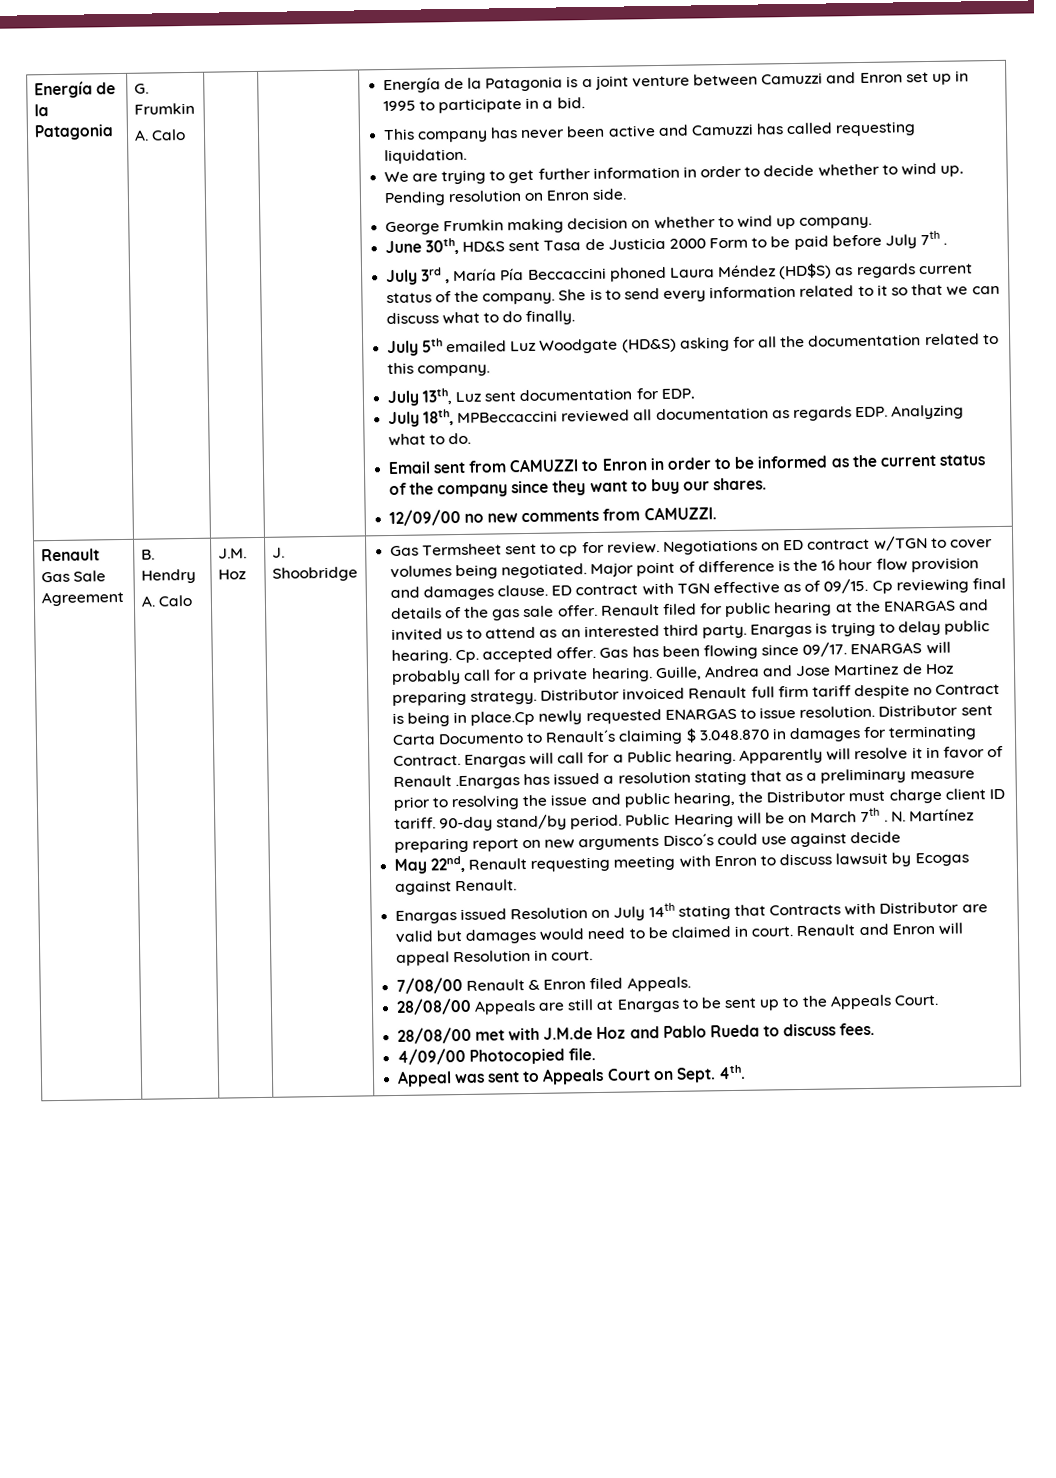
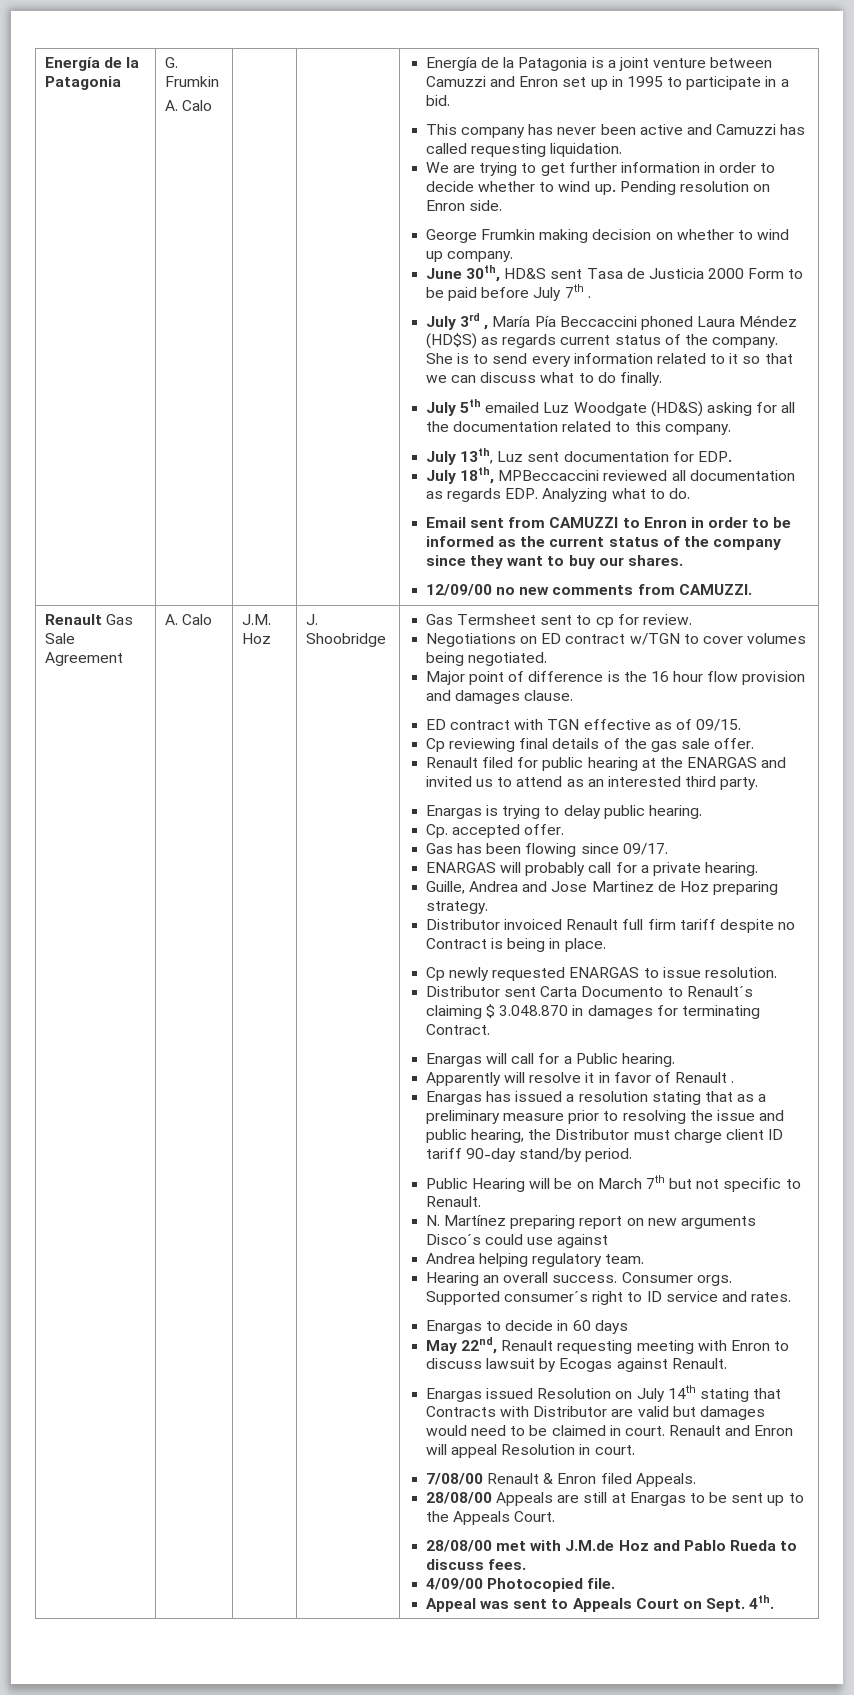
- B. Hendry
- Gas Termsheet sent to cp for review. Negotiations on ED contract w/TGN to cover volumes being negotiated. Major point of difference is the 16 hour flow provision and damages clause. ED contract with TGN effective as of 09/15. Cp reviewing final details of the gas sale offer. Renault filed for public hearing at the ENARGAS and invited us to attend as an interested third party. Enargas is trying to delay public hearing. Cp. accepted offer. Gas has been flowing since 09/17. ENARGAS will probably call for a private hearing. Guille, Andrea and Jose Martinez de Hoz preparing strategy. Distributor invoiced Renault full firm tariff despite no Contract is being in place.Cp newly requested ENARGAS to issue resolution. Distributor sent Carta Documento to Renault´s claiming $ 3.048.870 in damages for terminating Contract. Enargas will call for a Public hearing. Apparently will resolve it in favor of Renault .Enargas has issued a resolution stating that as a preliminary measure prior to resolving the issue and public hearing, the Distributor must charge client ID tariff. 90-day stand/by period. Public Hearing will be on March 7th . N. Martínez preparing report on new arguments Disco´s could use against decide
+ Gas Termsheet sent to cp for review.
+ Negotiations on ED contract w/TGN to cover volumes being negotiated.
+ Major point of difference is the 16 hour flow provision and damages clause.
+ ED contract with TGN effective as of 09/15.
+ Cp reviewing final details of the gas sale offer.
+ Renault filed for public hearing at the ENARGAS and invited us to attend as an interested third party.
+ Enargas is trying to delay public hearing.
+ Cp. accepted offer.
+ Gas has been flowing since 09/17.
+ ENARGAS will probably call for a private hearing.
+ Guille, Andrea and Jose Martinez de Hoz preparing strategy.
+ Distributor invoiced Renault full firm tariff despite no Contract is being in place.
+ Cp newly requested ENARGAS to issue resolution.
+ Distributor sent Carta Documento to Renault´s claiming $ 3.048.870 in damages for terminating Contract.
+ Enargas will call for a Public hearing.
+ Apparently will resolve it in favor of Renault .
+ Enargas has issued a resolution stating that as a preliminary measure prior to resolving the issue and public hearing, the Distributor must charge client ID tariff 90-day stand/by period.
+ Public Hearing will be on March 7th but not specific to Renault.
+ N. Martínez preparing report on new arguments Disco´s could use against
+ Andrea helping regulatory team.
+ Hearing an overall success. Consumer orgs. Supported consumer´s right to ID service and rates.
+ Enargas to decide in 60 days

